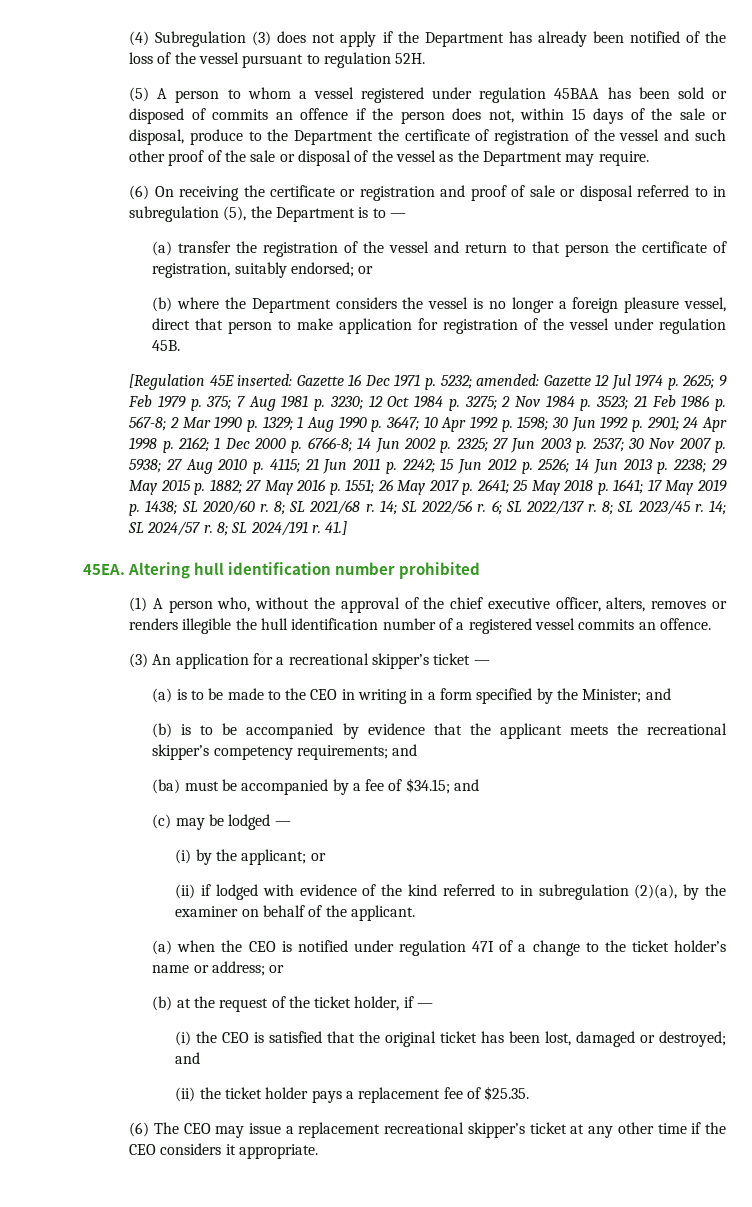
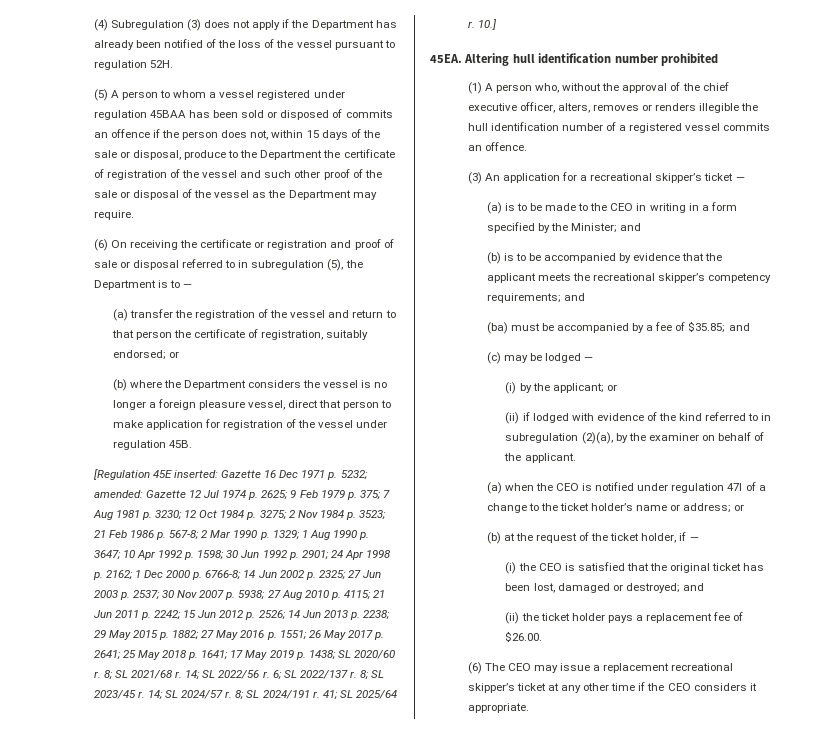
- 41.]
+ 41; SL 2025/64 r. 10.]
- (ba) must be accompanied by a fee of $34.15; and
+ (ba) must be accompanied by a fee of $35.85; and
- (ii) the ticket holder pays a replacement fee of $25.35.
+ (ii) the ticket holder pays a replacement fee of $26.00.

